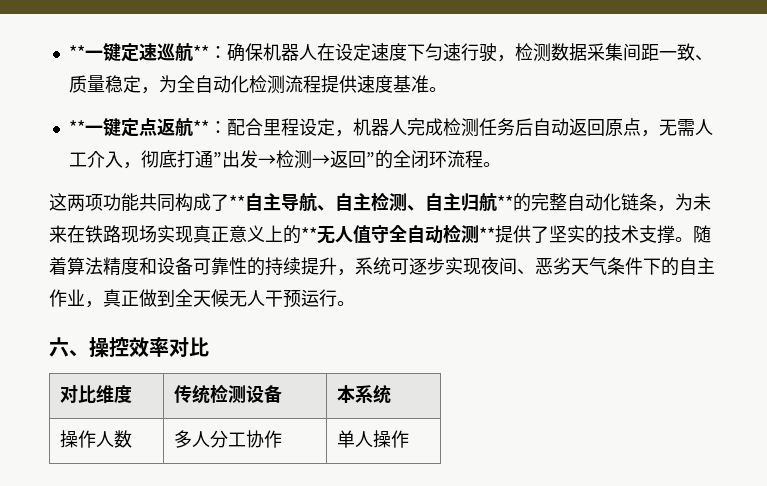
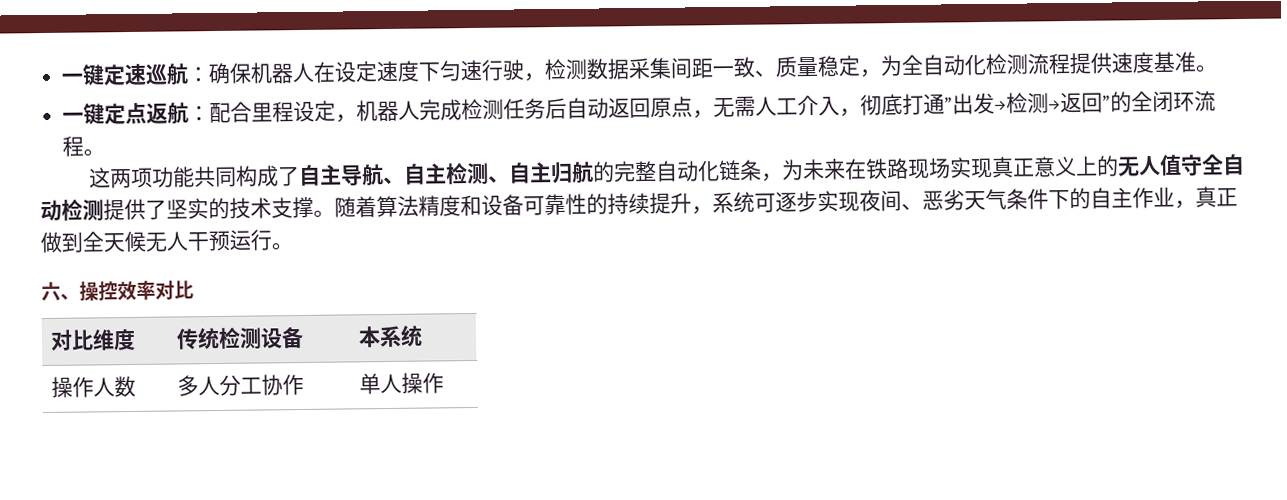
- **一键定速巡航**：确保机器人在设定速度下匀速行驶，检测数据采集间距一致、质量稳定，为全自动化检测流程提供速度基准。
+ 一键定速巡航：确保机器人在设定速度下匀速行驶，检测数据采集间距一致、质量稳定，为全自动化检测流程提供速度基准。
- **一键定点返航**：配合里程设定，机器人完成检测任务后自动返回原点，无需人工介入，彻底打通”出发→检测→返回”的全闭环流程。
+ 一键定点返航：配合里程设定，机器人完成检测任务后自动返回原点，无需人工介入，彻底打通”出发→检测→返回”的全闭环流程。
- 这两项功能共同构成了**自主导航、自主检测、自主归航**的完整自动化链条，为未来在铁路现场实现真正意义上的**无人值守全自动检测**提供了坚实的技术支撑。
+ 这两项功能共同构成了自主导航、自主检测、自主归航的完整自动化链条，为未来在铁路现场实现真正意义上的无人值守全自动检测提供了坚实的技术支撑。

